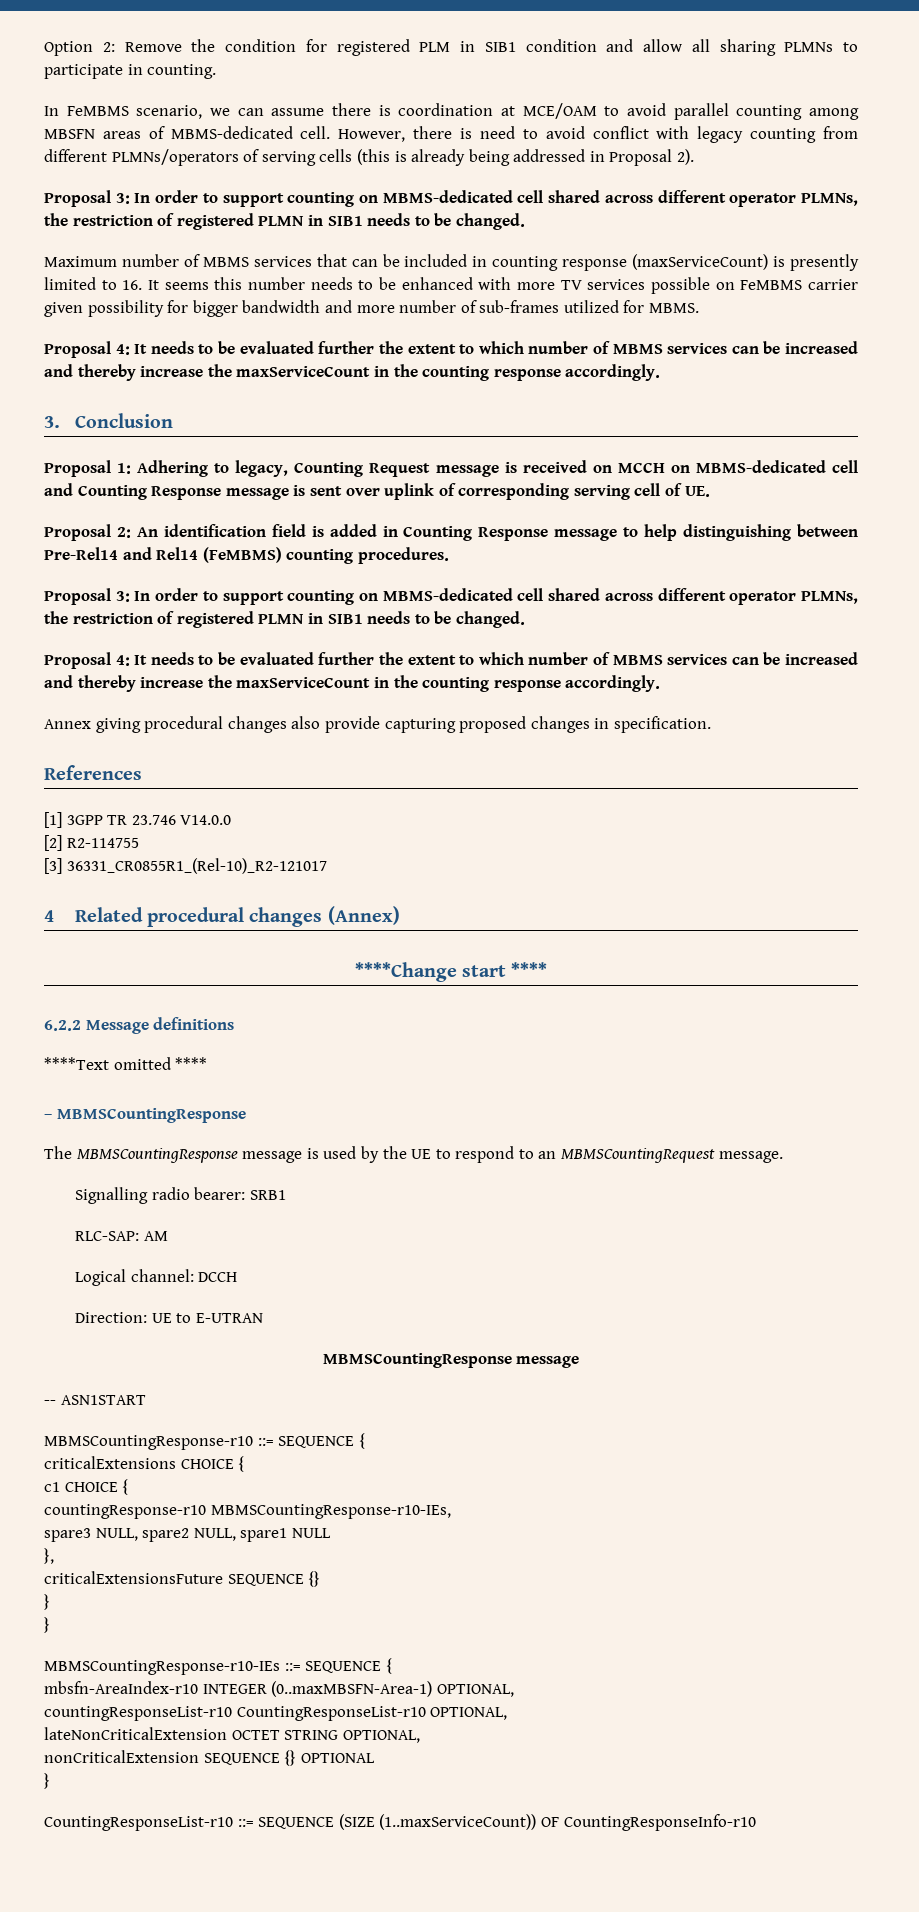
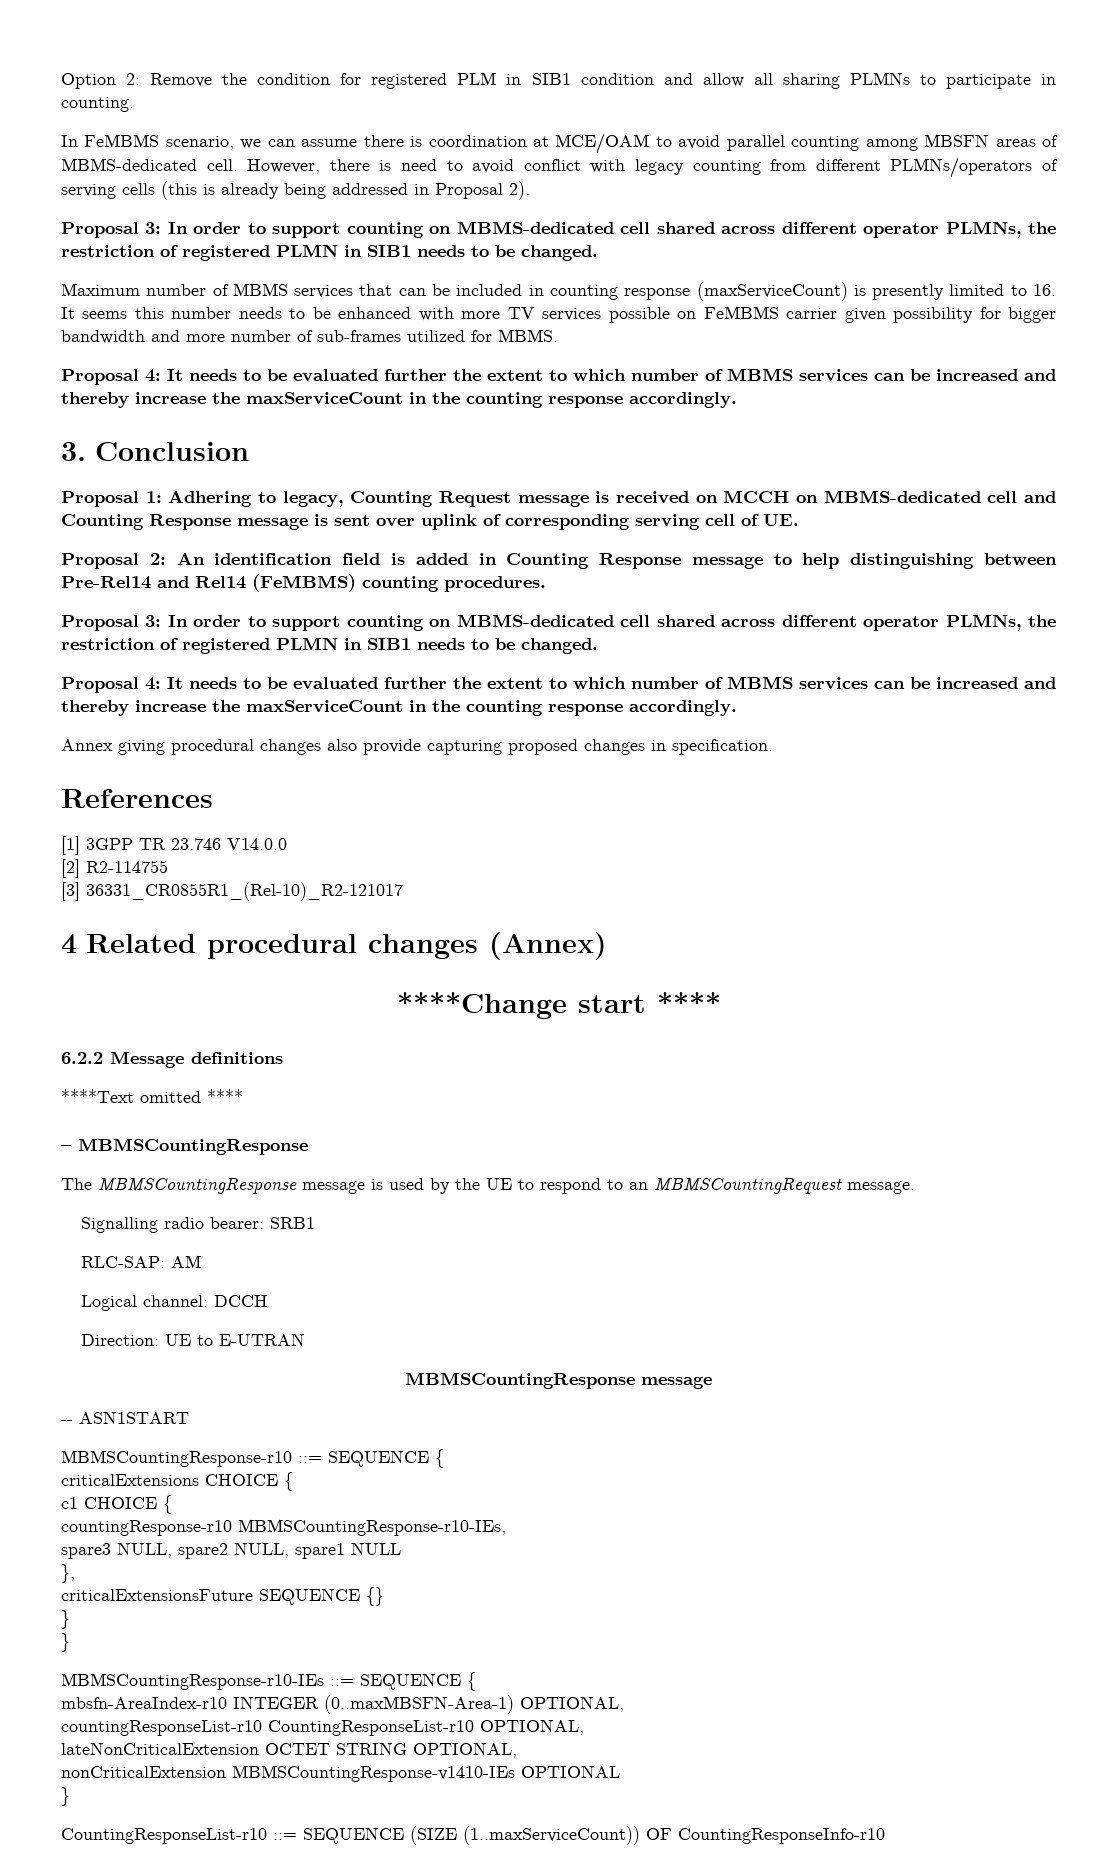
- nonCriticalExtension SEQUENCE {} OPTIONAL
+ nonCriticalExtension MBMSCountingResponse-v1410-IEs OPTIONAL

